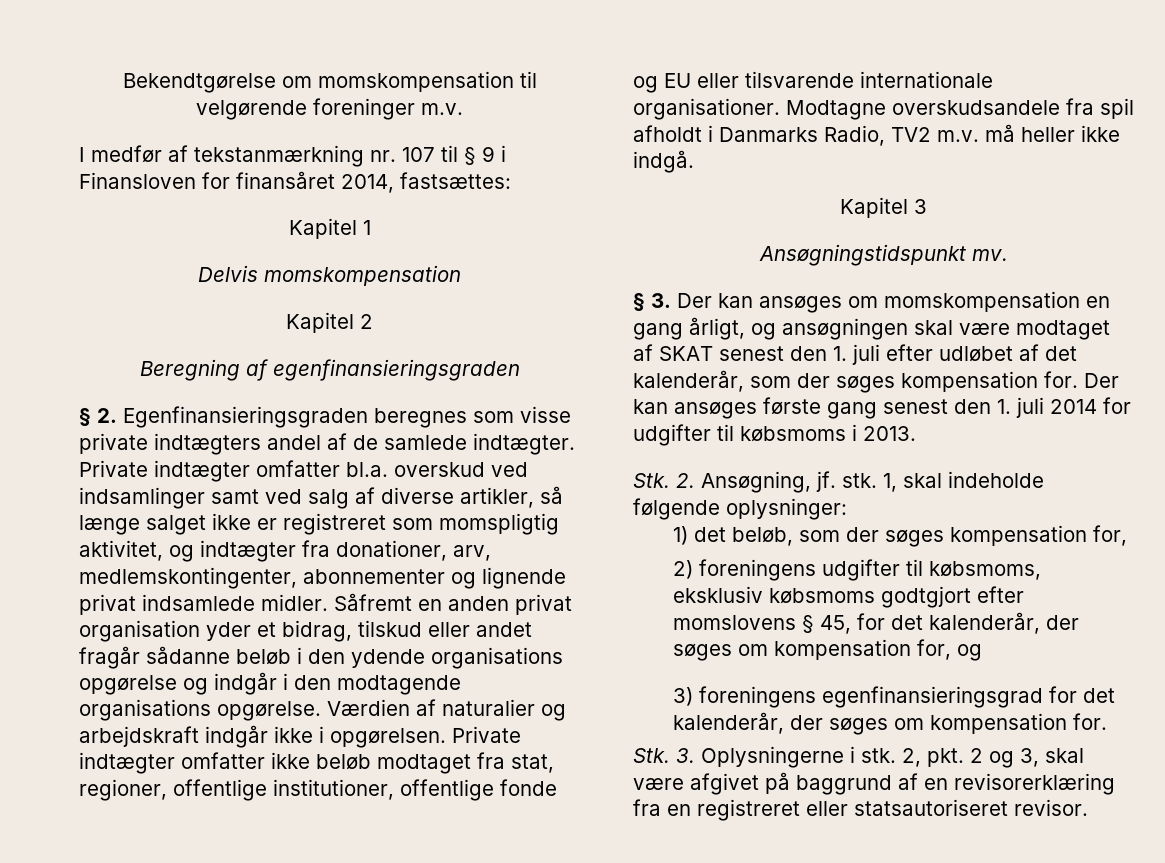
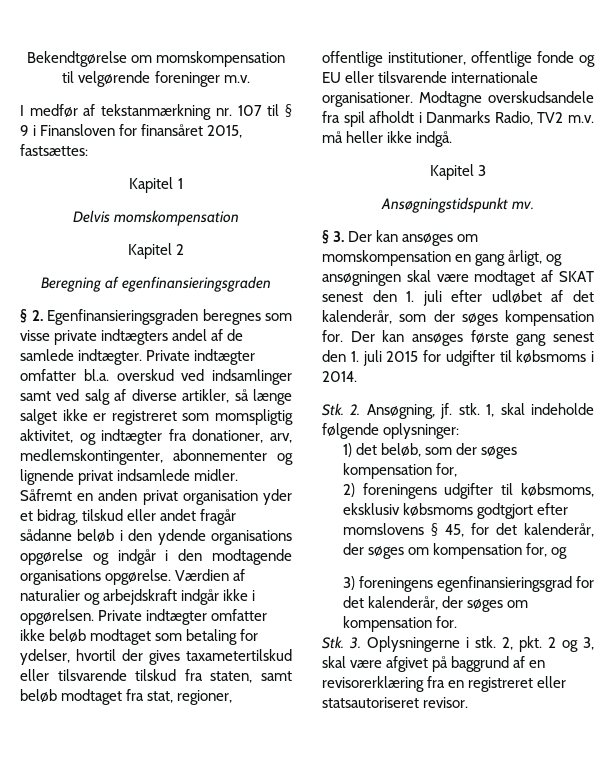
- I medfør af tekstanmærkning nr. 107 til § 9 i Finansloven for finansåret 2014, fastsættes:
+ I medfør af tekstanmærkning nr. 107 til § 9 i Finansloven for finansåret 2015, fastsættes:
- Private indtægter omfatter ikke beløb modtaget fra stat, regioner, offentlige institutioner, offentlige fonde og EU eller tilsvarende internationale organisationer.
+ Private indtægter omfatter ikke beløb modtaget som betaling for ydelser, hvortil der gives taxametertilskud eller tilsvarende tilskud fra staten, samt beløb modtaget fra stat, regioner, offentlige institutioner, offentlige fonde og EU eller tilsvarende internationale organisationer.
- Der kan ansøges første gang senest den 1. juli 2014 for udgifter til købsmoms i 2013.
+ Der kan ansøges første gang senest den 1. juli 2015 for udgifter til købsmoms i 2014.

